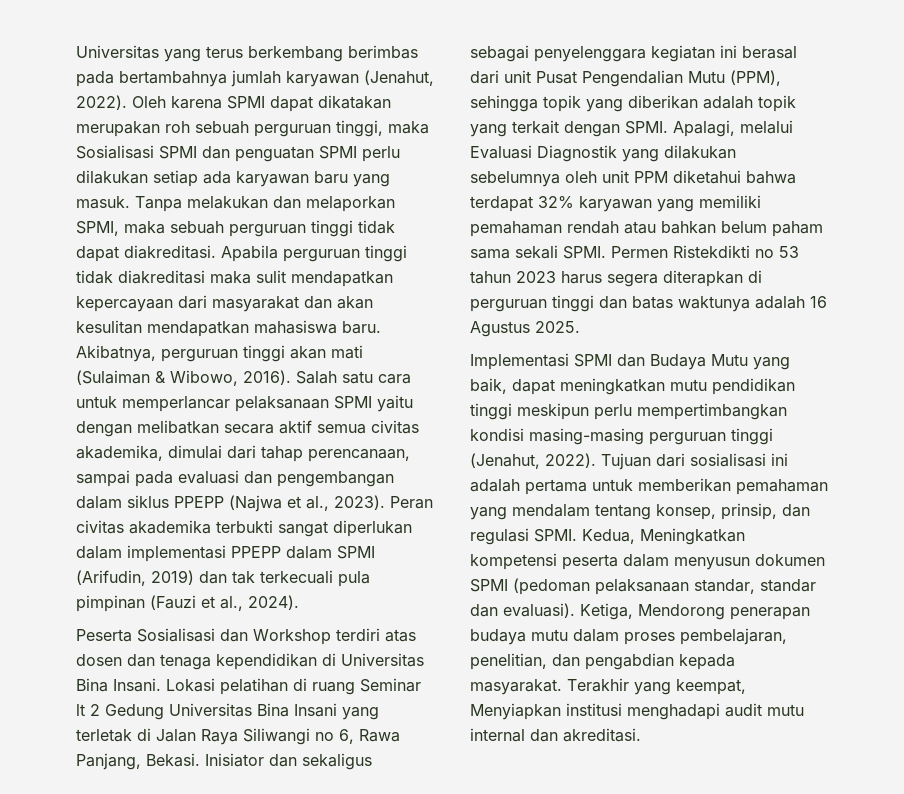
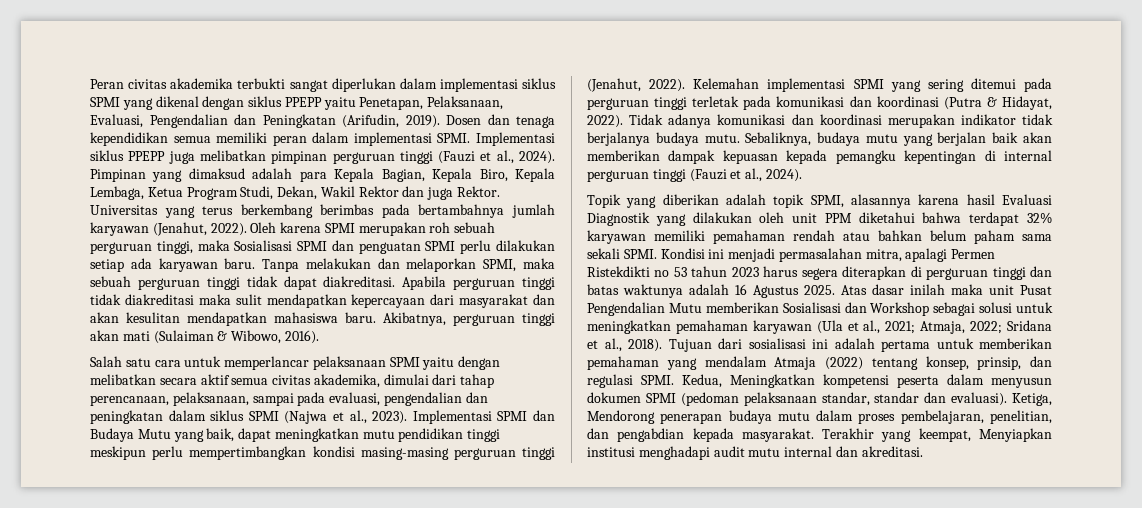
+ Peran civitas akademika terbukti sangat diperlukan dalam implementasi siklus SPMI yang dikenal dengan siklus PPEPP yaitu Penetapan, Pelaksanaan, Evaluasi, Pengendalian dan Peningkatan (Arifudin, 2019). Dosen dan tenaga kependidikan semua memiliki peran dalam implementasi SPMI. Implementasi siklus PPEPP juga melibatkan pimpinan perguruan tinggi (Fauzi et al., 2024). Pimpinan yang dimaksud adalah para Kepala Bagian, Kepala Biro, Kepala Lembaga, Ketua Program Studi, Dekan, Wakil Rektor dan juga Rektor.
- Oleh karena SPMI dapat dikatakan merupakan roh sebuah perguruan tinggi, maka Sosialisasi SPMI dan penguatan SPMI perlu dilakukan setiap ada karyawan baru yang masuk.
+ Oleh karena SPMI merupakan roh sebuah perguruan tinggi, maka Sosialisasi SPMI dan penguatan SPMI perlu dilakukan setiap ada karyawan baru.
- Akibatnya, perguruan tinggi akan mati (Sulaiman & Wibowo, 2016). Salah satu cara untuk memperlancar pelaksanaan SPMI yaitu dengan melibatkan secara aktif semua civitas akademika, dimulai dari tahap perencanaan, sampai pada evaluasi dan pengembangan dalam siklus PPEPP (Najwa et al., 2023). Peran civitas akademika terbukti sangat diperlukan dalam implementasi PPEPP dalam SPMI (Arifudin, 2019) dan tak terkecuali pula pimpinan (Fauzi et al., 2024).
- Peserta Sosialisasi dan Workshop terdiri atas dosen dan tenaga kependidikan di Universitas Bina Insani. Lokasi pelatihan di ruang Seminar lt 2 Gedung Universitas Bina Insani yang terletak di Jalan Raya Siliwangi no 6, Rawa Panjang, Bekasi. Inisiator dan sekaligus sebagai penyelenggara kegiatan ini berasal dari unit Pusat Pengendalian Mutu (PPM), sehingga topik yang diberikan adalah topik yang terkait dengan SPMI. Apalagi, melalui Evaluasi Diagnostik yang dilakukan sebelumnya oleh unit PPM diketahui bahwa terdapat 32% karyawan yang memiliki pemahaman rendah atau bahkan belum paham sama sekali SPMI. Permen Ristekdikti no 53 tahun 2023 harus segera diterapkan di perguruan tinggi dan batas waktunya adalah 16 Agustus 2025.
- Implementasi SPMI dan Budaya Mutu yang baik, dapat meningkatkan mutu pendidikan tinggi meskipun perlu mempertimbangkan kondisi masing-masing perguruan tinggi (Jenahut, 2022).
+ Akibatnya, perguruan tinggi akan mati (Sulaiman & Wibowo, 2016).
+ Salah satu cara untuk memperlancar pelaksanaan SPMI yaitu dengan melibatkan secara aktif semua civitas akademika, dimulai dari tahap perencanaan, pelaksanaan, sampai pada evaluasi, pengendalian dan peningkatan dalam siklus SPMI (Najwa et al., 2023). Implementasi SPMI dan Budaya Mutu yang baik, dapat meningkatkan mutu pendidikan tinggi meskipun perlu mempertimbangkan kondisi masing-masing perguruan tinggi (Jenahut, 2022).
+ Kelemahan implementasi SPMI yang sering ditemui pada perguruan tinggi terletak pada komunikasi dan koordinasi (Putra & Hidayat, 2022). Tidak adanya komunikasi dan koordinasi merupakan indikator tidak berjalanya budaya mutu. Sebaliknya, budaya mutu yang berjalan baik akan memberikan dampak kepuasan kepada pemangku kepentingan di internal perguruan tinggi (Fauzi et al., 2024).
+ Topik yang diberikan adalah topik SPMI, alasannya karena hasil Evaluasi Diagnostik yang dilakukan oleh unit PPM diketahui bahwa terdapat 32% karyawan memiliki pemahaman rendah atau bahkan belum paham sama sekali SPMI. Kondisi ini menjadi permasalahan mitra, apalagi Permen Ristekdikti no 53 tahun 2023 harus segera diterapkan di perguruan tinggi dan batas waktunya adalah 16 Agustus 2025. Atas dasar inilah maka unit Pusat Pengendalian Mutu memberikan Sosialisasi dan Workshop sebagai solusi untuk meningkatkan pemahaman karyawan (Ula et al., 2021; Atmaja, 2022; Sridana et al., 2018).
- Tujuan dari sosialisasi ini adalah pertama untuk memberikan pemahaman yang mendalam tentang konsep, prinsip, dan regulasi SPMI.
+ Tujuan dari sosialisasi ini adalah pertama untuk memberikan pemahaman yang mendalam Atmaja (2022) tentang konsep, prinsip, dan regulasi SPMI.

